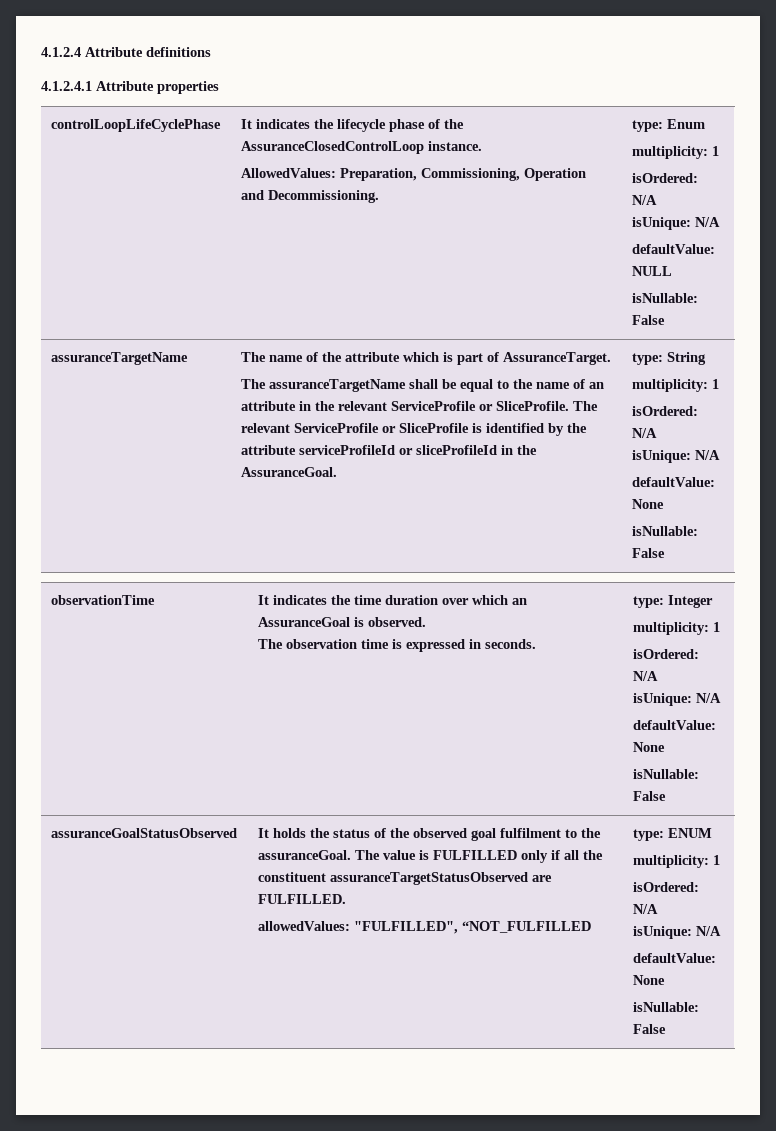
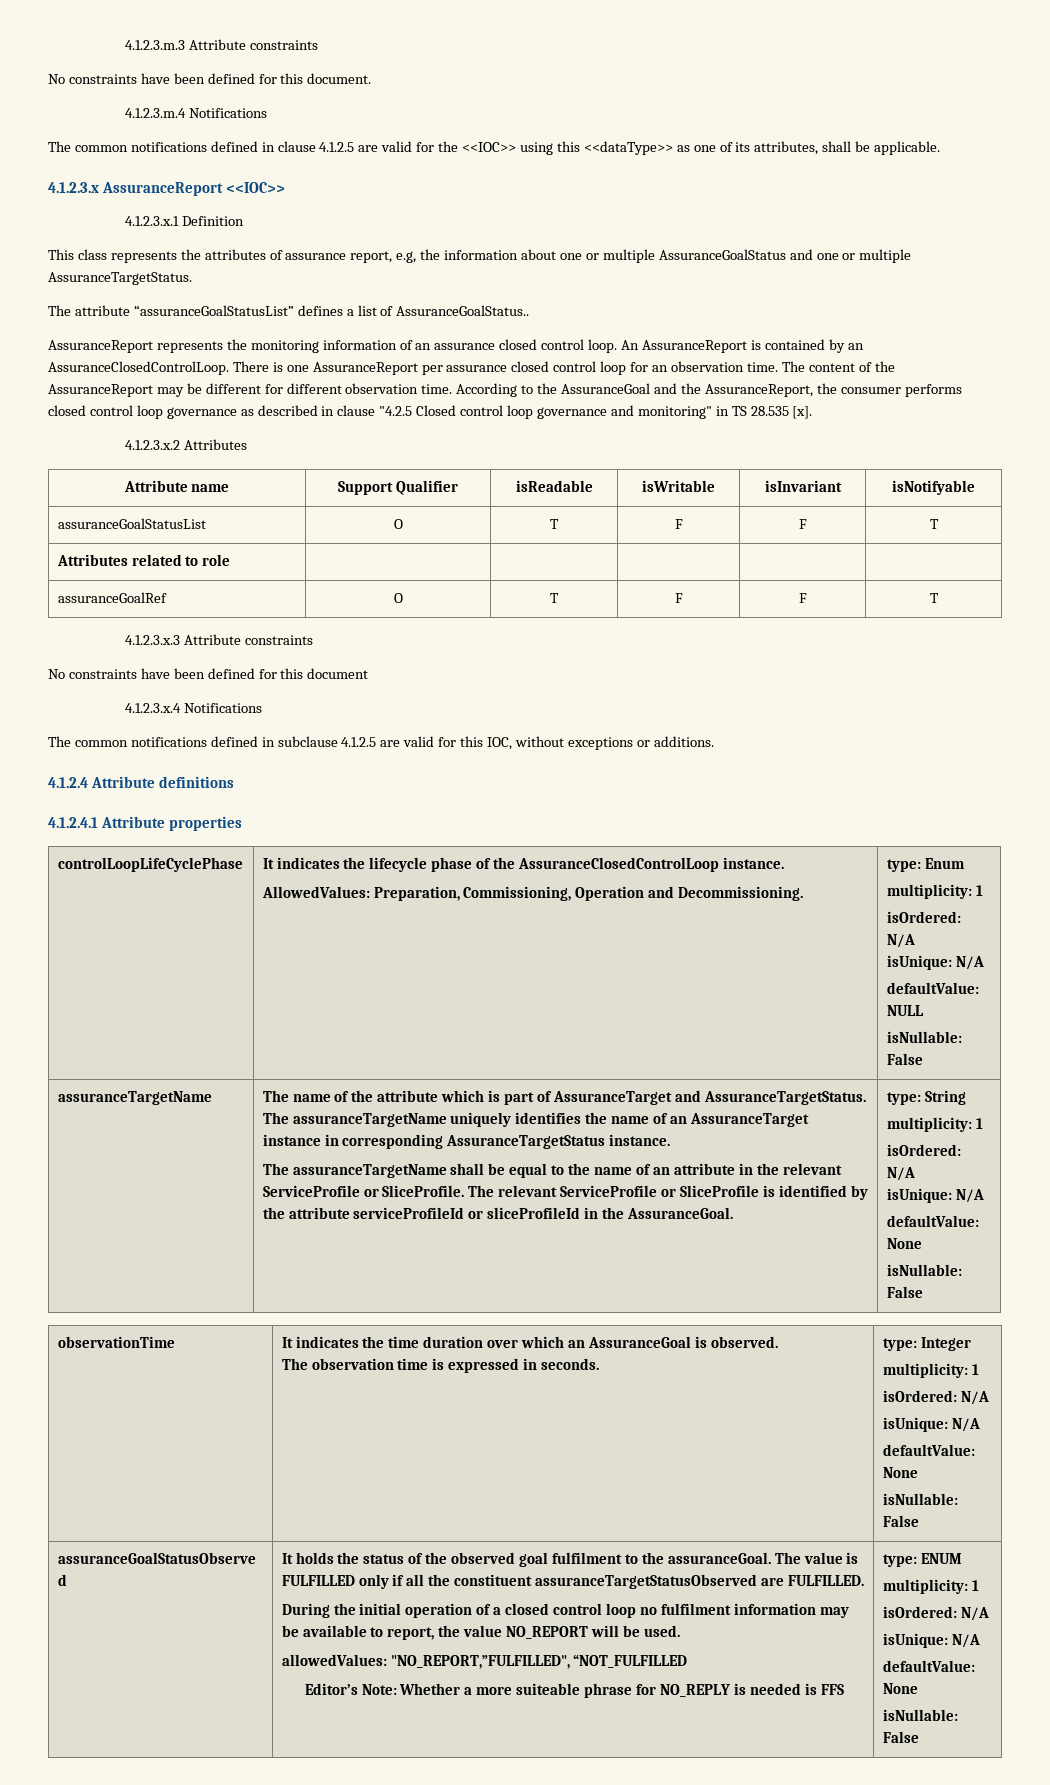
+ 4.1.2.3.m.3 Attribute constraints
+ No constraints have been defined for this document.
+ 4.1.2.3.m.4 Notifications
+ The common notifications defined in clause 4.1.2.5 are valid for the <<IOC>> using this <<dataType>> as one of its attributes, shall be applicable.
+ 4.1.2.3.x AssuranceReport <<IOC>>
+ 4.1.2.3.x.1 Definition
+ This class represents the attributes of assurance report, e.g, the information about one or multiple AssuranceGoalStatus and one or multiple AssuranceTargetStatus.
+ The attribute “assuranceGoalStatusList” defines a list of AssuranceGoalStatus..
+ AssuranceReport represents the monitoring information of an assurance closed control loop. An AssuranceReport is contained by an AssuranceClosedControlLoop. There is one AssuranceReport per assurance closed control loop for an observation time. The content of the AssuranceReport may be different for different observation time. According to the AssuranceGoal and the AssuranceReport, the consumer performs closed control loop governance as described in clause "4.2.5 Closed control loop governance and monitoring" in TS 28.535 [x].
+ 4.1.2.3.x.2 Attributes
+ Attribute name | Support Qualifier | isReadable | isWritable | isInvariant | isNotifyable
+ assuranceGoalStatusList | O | T | F | F | T
+ Attributes related to role | | | | |
+ assuranceGoalRef | O | T | F | F | T
+ 4.1.2.3.x.3 Attribute constraints
+ No constraints have been defined for this document
+ 4.1.2.3.x.4 Notifications
+ The common notifications defined in subclause 4.1.2.5 are valid for this IOC, without exceptions or additions.
- The name of the attribute which is part of AssuranceTarget.
+ The name of the attribute which is part of AssuranceTarget and AssuranceTargetStatus. The assuranceTargetName uniquely identifies the name of an AssuranceTarget instance in corresponding AssuranceTargetStatus instance.
+ During the initial operation of a closed control loop no fulfilment information may be available to report, the value NO_REPORT will be used.
- allowedValues: "FULFILLED", “NOT_FULFILLED
+ allowedValues: "NO_REPORT,”FULFILLED", “NOT_FULFILLED
+ Editor’s Note: Whether a more suiteable phrase for NO_REPLY is needed is FFS

